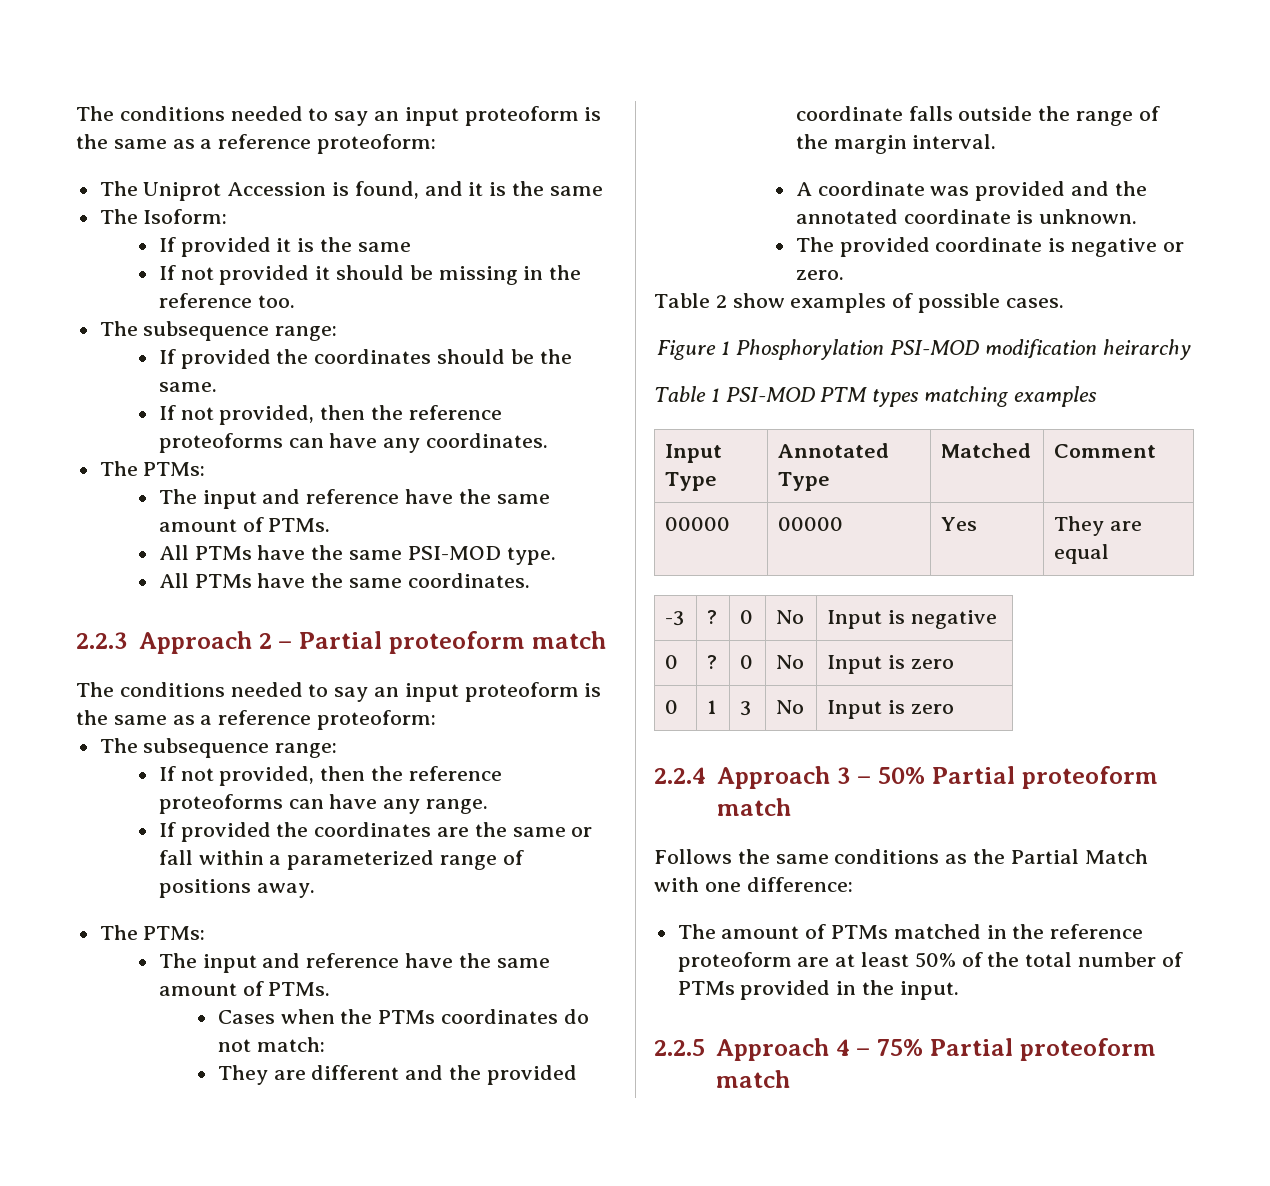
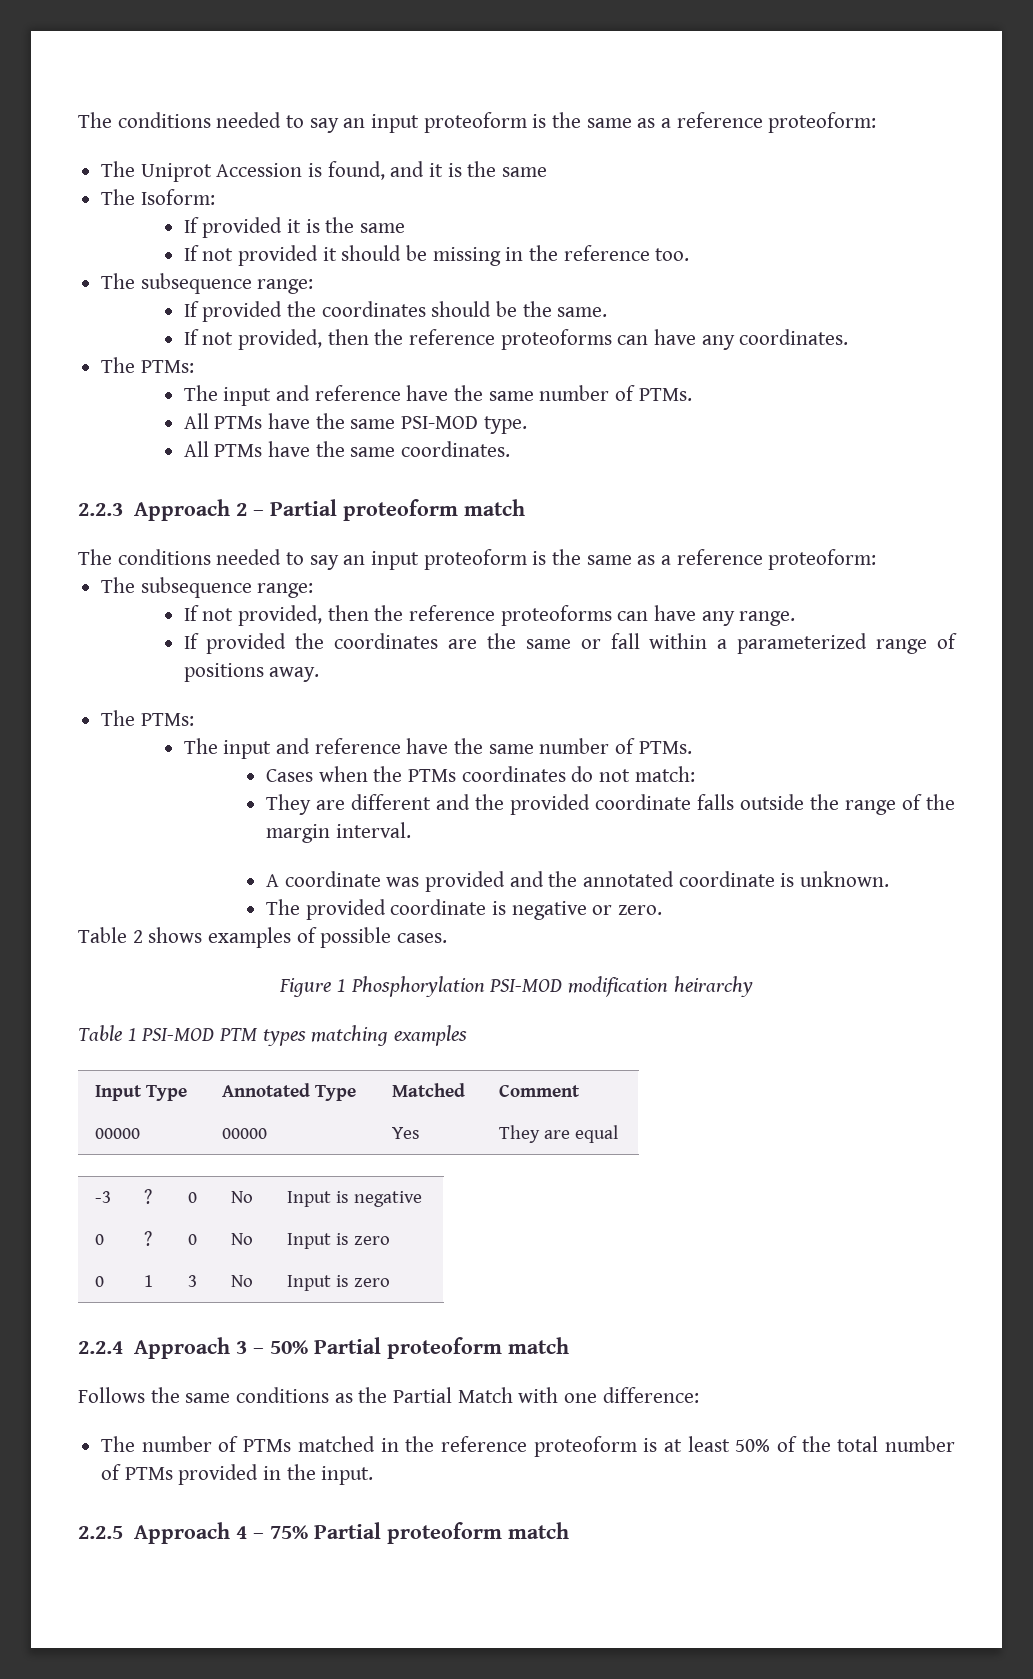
  If not provided, then the reference proteoforms can have any coordinates.
  The PTMs:
- The input and reference have the same amount of PTMs.
+ The input and reference have the same number of PTMs.
  If provided the coordinates are the same or fall within a parameterized range of positions away.
  The PTMs:
- The input and reference have the same amount of PTMs.
+ The input and reference have the same number of PTMs.
- Table 2 show examples of possible cases.
+ Table 2 shows examples of possible cases.
- The amount of PTMs matched in the reference proteoform are at least 50% of the total number of PTMs provided in the input.
+ The number of PTMs matched in the reference proteoform is at least 50% of the total number of PTMs provided in the input.

